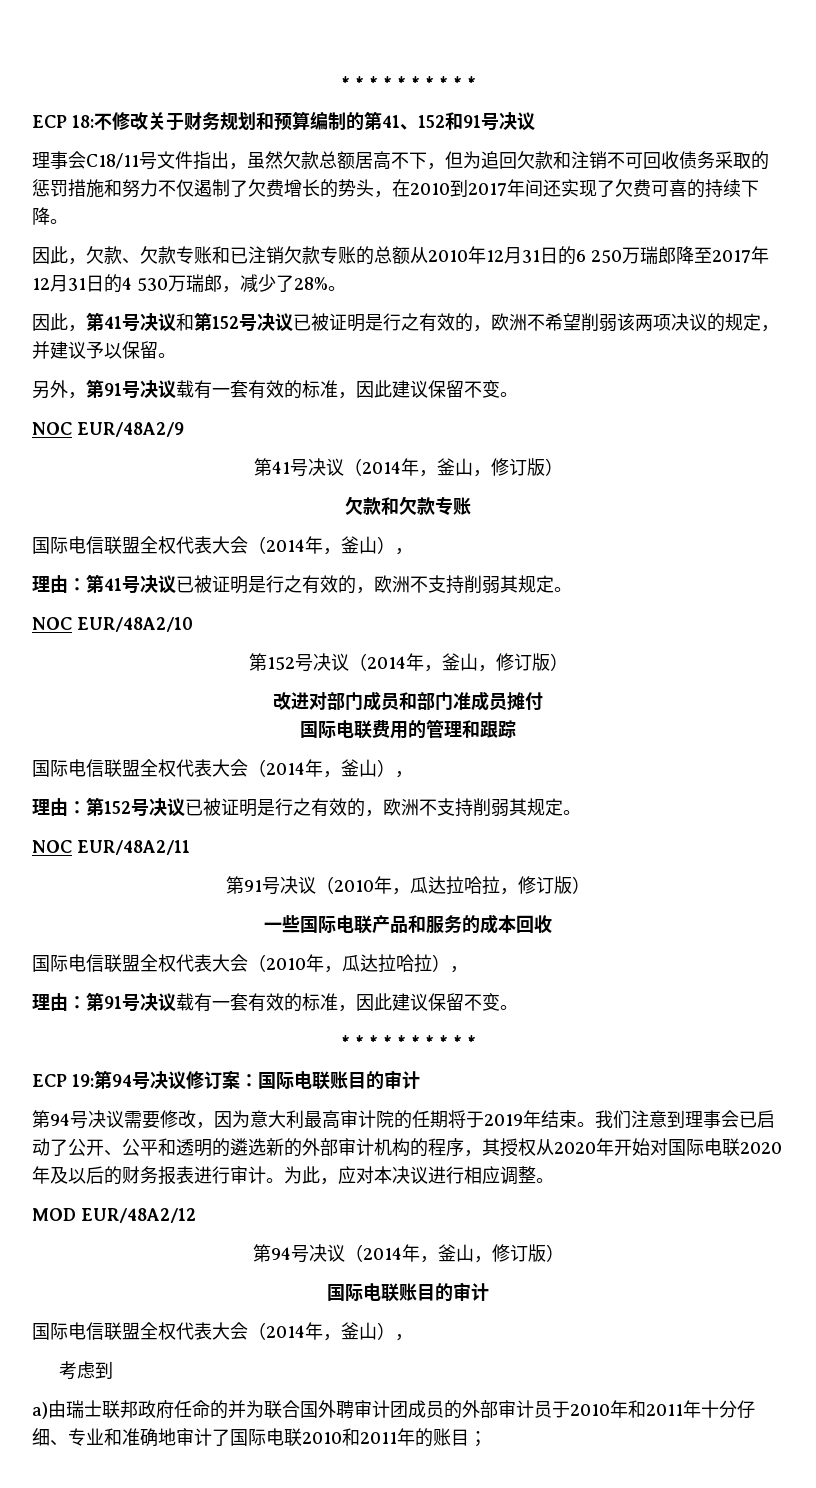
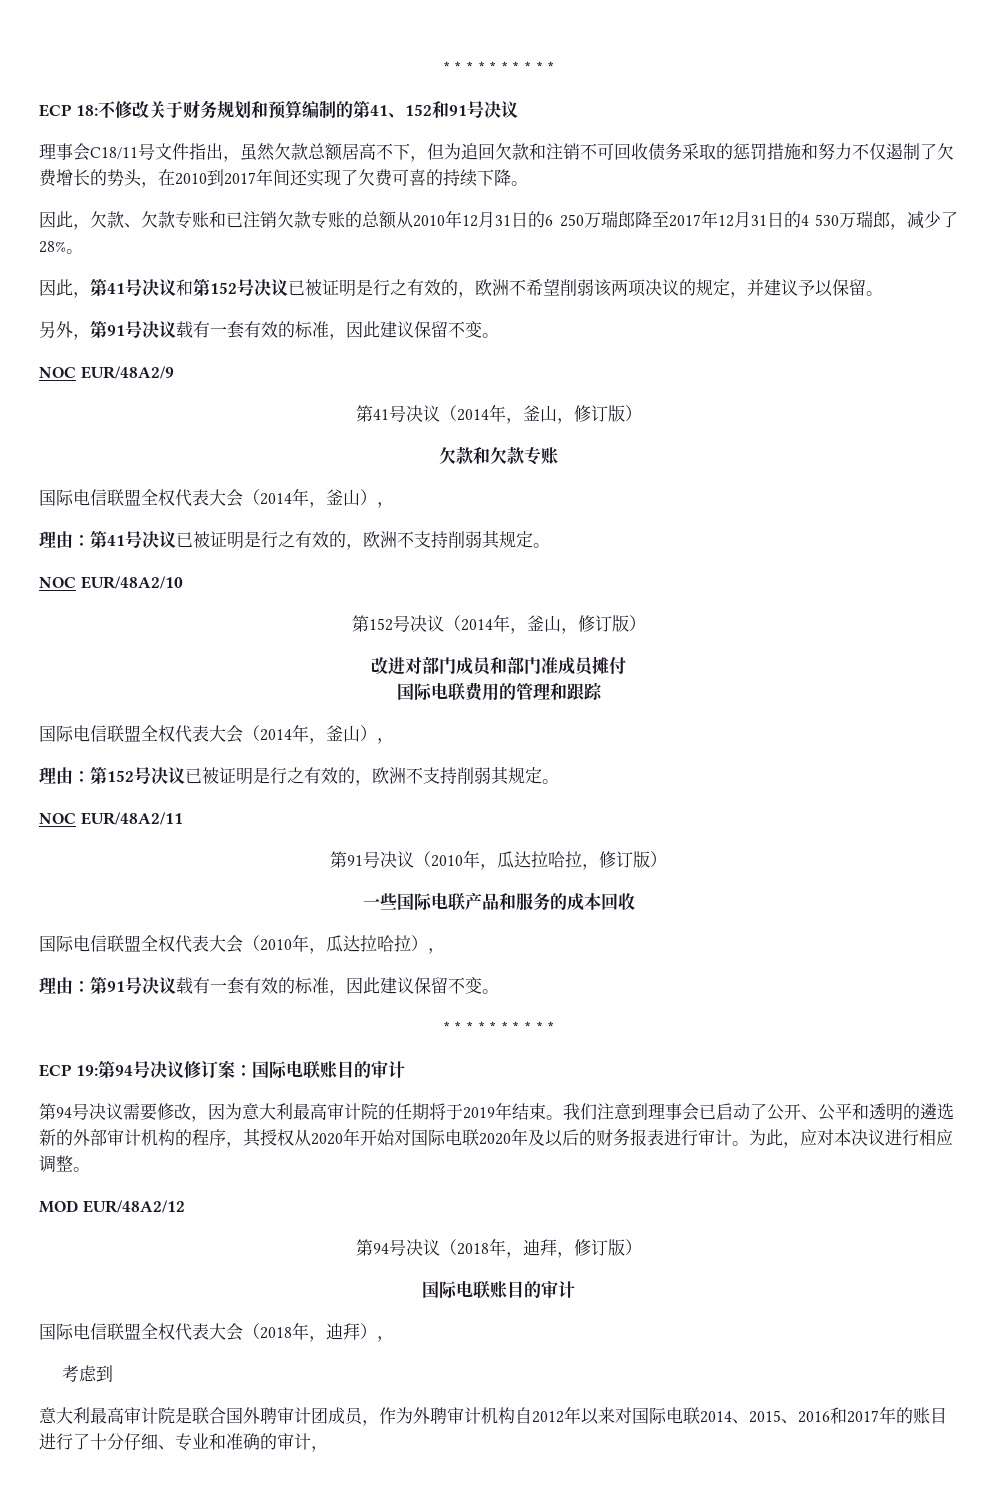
- 第94号决议（2014年，釜山，修订版）
+ 第94号决议（2018年，迪拜，修订版）
  国际电联账目的审计
- 国际电信联盟全权代表大会（2014年，釜山），
+ 国际电信联盟全权代表大会（2018年，迪拜），
- a)由瑞士联邦政府任命的并为联合国外聘审计团成员的外部审计员于2010年和2011年十分仔细、专业和准确地审计了国际电联2010和2011年的账目；
+ 意大利最高审计院是联合国外聘审计团成员，作为外聘审计机构自2012年以来对国际电联2014、2015、2016和2017年的账目进行了十分仔细、专业和准确的审计，

